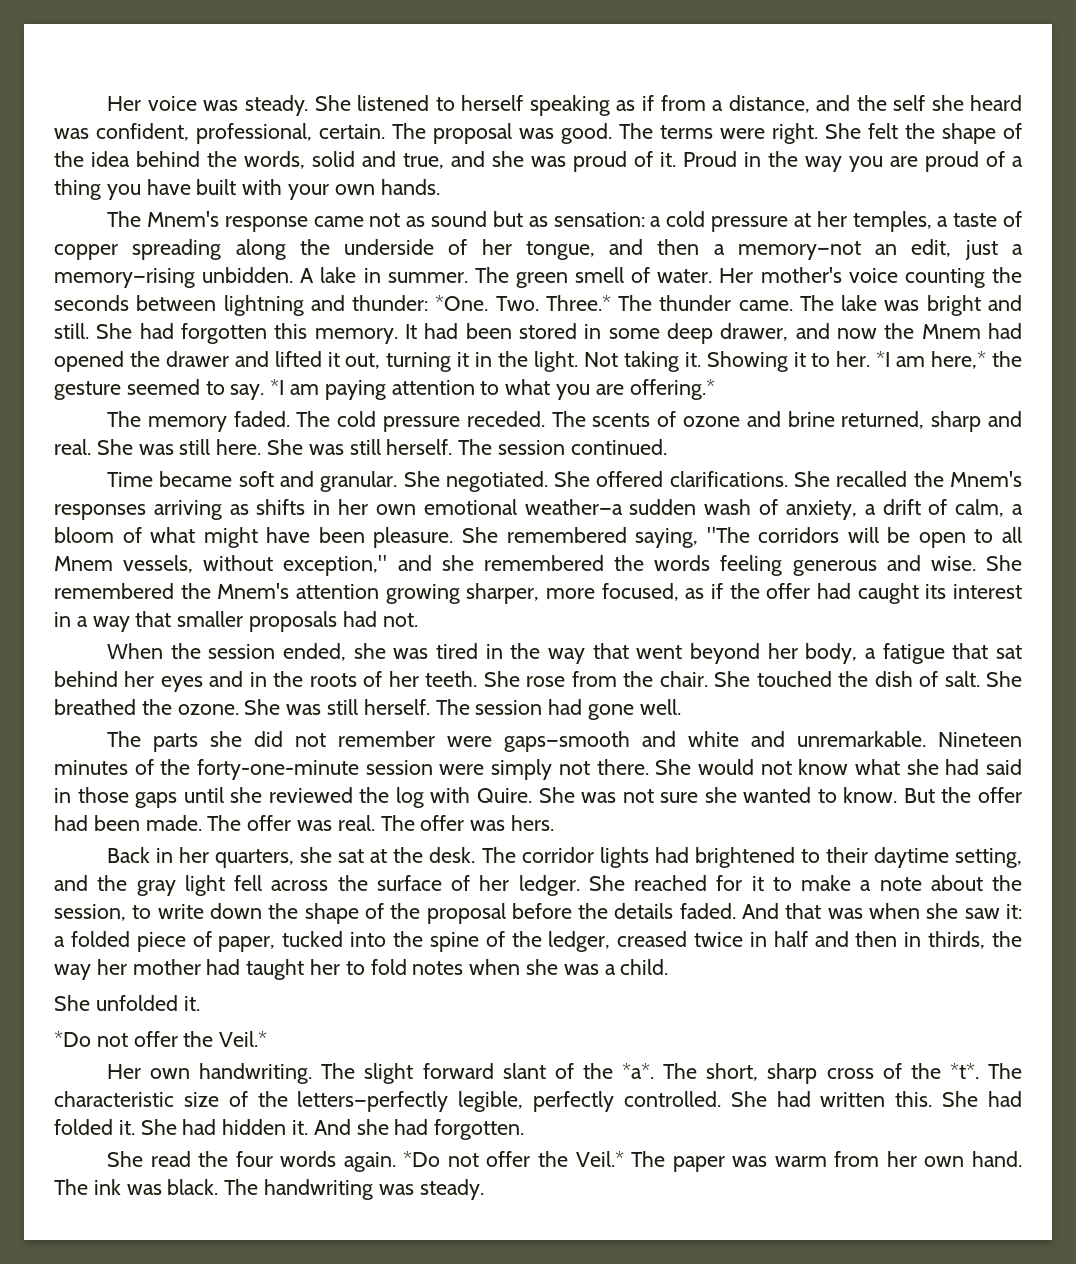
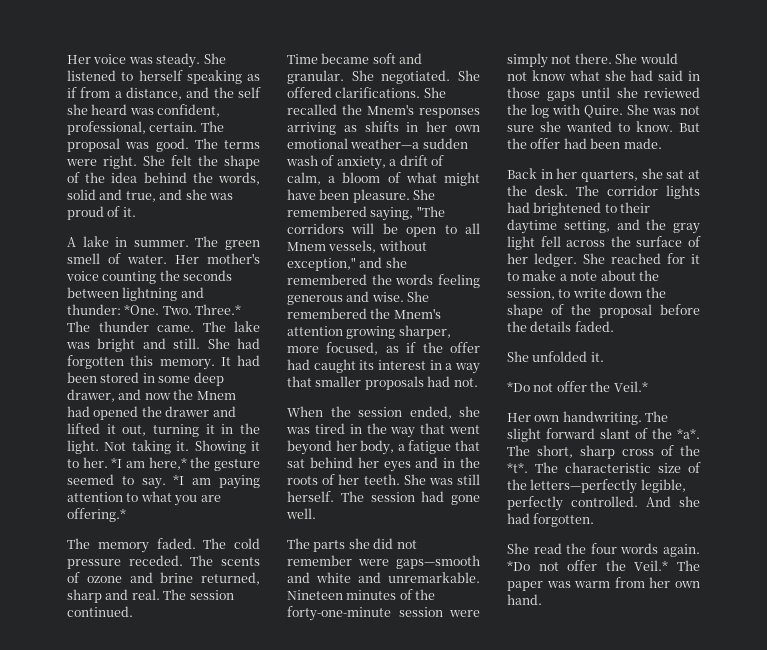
- She felt the shape of the idea behind the words, solid and true, and she was proud of it. Proud in the way you are proud of a thing you have built with your own hands.
- The Mnem's response came not as sound but as sensation: a cold pressure at her temples, a taste of copper spreading along the underside of her tongue, and then a memory—not an edit, just a memory—rising unbidden. A lake in summer.
+ She felt the shape of the idea behind the words, solid and true, and she was proud of it.
+ A lake in summer.
- She was still here. She was still herself.
- She rose from the chair. She touched the dish of salt. She breathed the ozone. She was still herself.
+ She was still herself.
- The offer was real. The offer was hers.
- And that was when she saw it: a folded piece of paper, tucked into the spine of the ledger, creased twice in half and then in thirds, the way her mother had taught her to fold notes when she was a child.
- She had written this. She had folded it. She had hidden it.
- The ink was black. The handwriting was steady.

